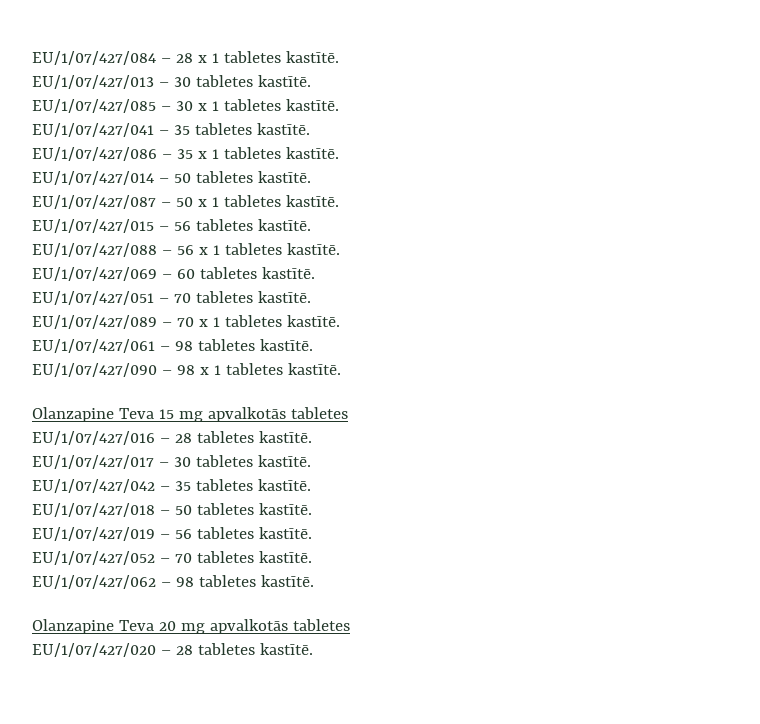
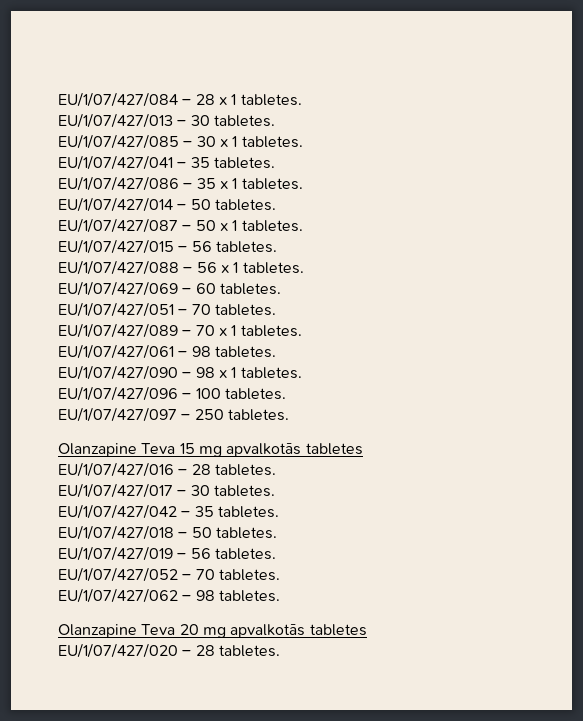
- EU/1/07/427/084 – 28 x 1 tabletes kastītē.
+ EU/1/07/427/084 – 28 x 1 tabletes.
- EU/1/07/427/013 – 30 tabletes kastītē.
+ EU/1/07/427/013 – 30 tabletes.
- EU/1/07/427/085 – 30 x 1 tabletes kastītē.
+ EU/1/07/427/085 – 30 x 1 tabletes.
- EU/1/07/427/041 – 35 tabletes kastītē.
+ EU/1/07/427/041 – 35 tabletes.
- EU/1/07/427/086 – 35 x 1 tabletes kastītē.
+ EU/1/07/427/086 – 35 x 1 tabletes.
- EU/1/07/427/014 – 50 tabletes kastītē.
+ EU/1/07/427/014 – 50 tabletes.
- EU/1/07/427/087 – 50 x 1 tabletes kastītē.
+ EU/1/07/427/087 – 50 x 1 tabletes.
- EU/1/07/427/015 – 56 tabletes kastītē.
+ EU/1/07/427/015 – 56 tabletes.
- EU/1/07/427/088 – 56 x 1 tabletes kastītē.
+ EU/1/07/427/088 – 56 x 1 tabletes.
- EU/1/07/427/069 – 60 tabletes kastītē.
+ EU/1/07/427/069 – 60 tabletes.
- EU/1/07/427/051 – 70 tabletes kastītē.
+ EU/1/07/427/051 – 70 tabletes.
- EU/1/07/427/089 – 70 x 1 tabletes kastītē.
+ EU/1/07/427/089 – 70 x 1 tabletes.
- EU/1/07/427/061 – 98 tabletes kastītē.
+ EU/1/07/427/061 – 98 tabletes.
- EU/1/07/427/090 – 98 x 1 tabletes kastītē.
+ EU/1/07/427/090 – 98 x 1 tabletes.
+ EU/1/07/427/096 – 100 tabletes.
+ EU/1/07/427/097 – 250 tabletes.
- EU/1/07/427/016 – 28 tabletes kastītē.
+ EU/1/07/427/016 – 28 tabletes.
- EU/1/07/427/017 – 30 tabletes kastītē.
+ EU/1/07/427/017 – 30 tabletes.
- EU/1/07/427/042 – 35 tabletes kastītē.
+ EU/1/07/427/042 – 35 tabletes.
- EU/1/07/427/018 – 50 tabletes kastītē.
+ EU/1/07/427/018 – 50 tabletes.
- EU/1/07/427/019 – 56 tabletes kastītē.
+ EU/1/07/427/019 – 56 tabletes.
- EU/1/07/427/052 – 70 tabletes kastītē.
+ EU/1/07/427/052 – 70 tabletes.
- EU/1/07/427/062 – 98 tabletes kastītē.
+ EU/1/07/427/062 – 98 tabletes.
- EU/1/07/427/020 – 28 tabletes kastītē.
+ EU/1/07/427/020 – 28 tabletes.

